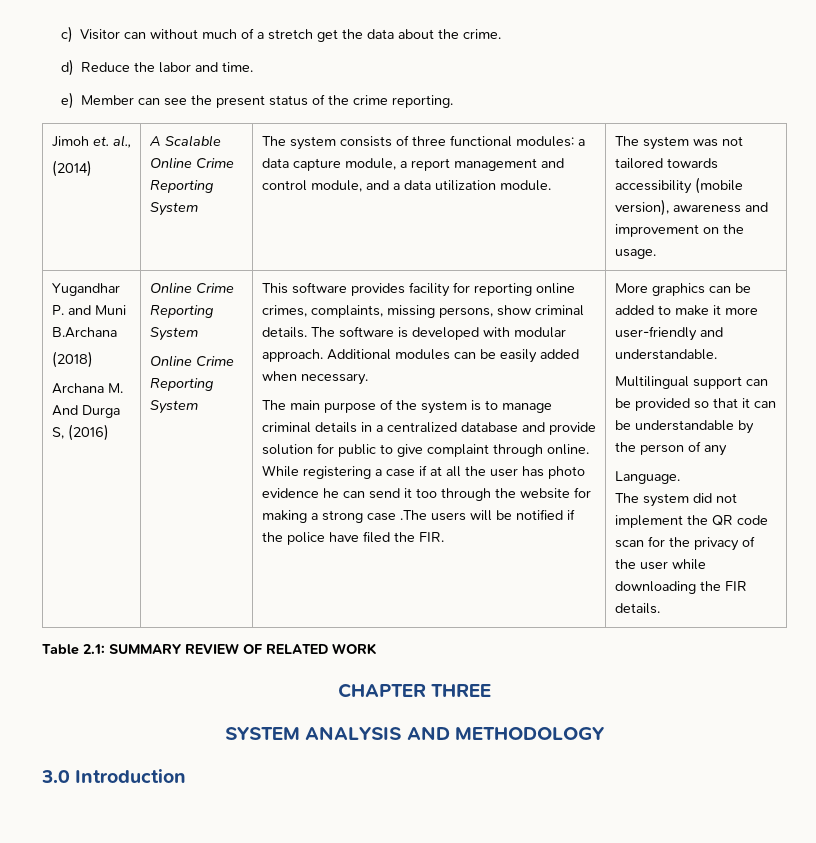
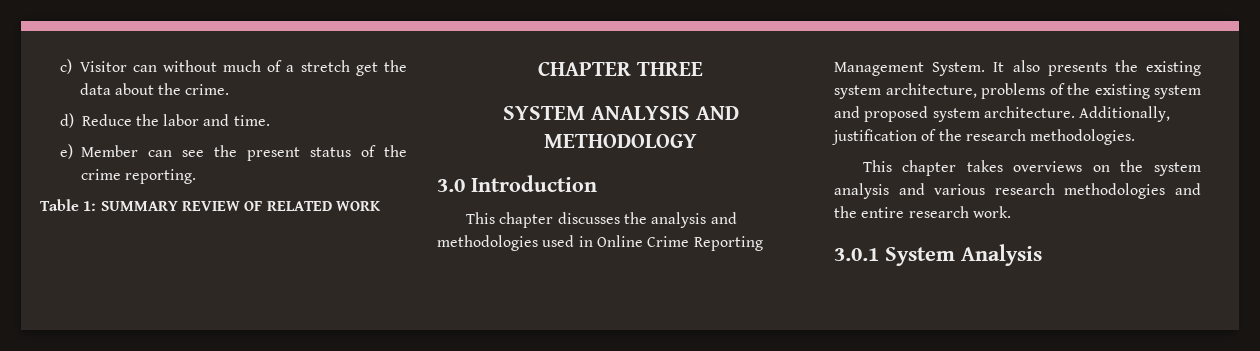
- Jimoh et. al.,
- (2014) | A Scalable Online Crime Reporting System | The system consists of three functional modules: a data capture module, a report management and control module, and a data utilization module. | The system was not tailored towards accessibility (mobile version), awareness and improvement on the usage.
- Yugandhar P. and Muni B.Archana
- (2018)
- Archana M. And Durga S, (2016) | Online Crime Reporting System
- Online Crime Reporting System | This software provides facility for reporting online crimes, complaints, missing persons, show criminal details. The software is developed with modular approach. Additional modules can be easily added when necessary.
- The main purpose of the system is to manage criminal details in a centralized database and provide solution for public to give complaint through online. While registering a case if at all the user has photo evidence he can send it too through the website for making a strong case .The users will be notified if the police have filed the FIR. | More graphics can be added to make it more user-friendly and understandable.
- Multilingual support can be provided so that it can be understandable by the person of any
- Language.
- The system did not implement the QR code scan for the privacy of the user while downloading the FIR details.
- Table 2.1: SUMMARY REVIEW OF RELATED WORK
+ Table 1: SUMMARY REVIEW OF RELATED WORK
+ This chapter discusses the analysis and methodologies used in Online Crime Reporting Management System. It also presents the existing system architecture, problems of the existing system and proposed system architecture. Additionally, justification of the research methodologies.
+ This chapter takes overviews on the system analysis and various research methodologies and the entire research work.
+ 3.0.1 System Analysis

